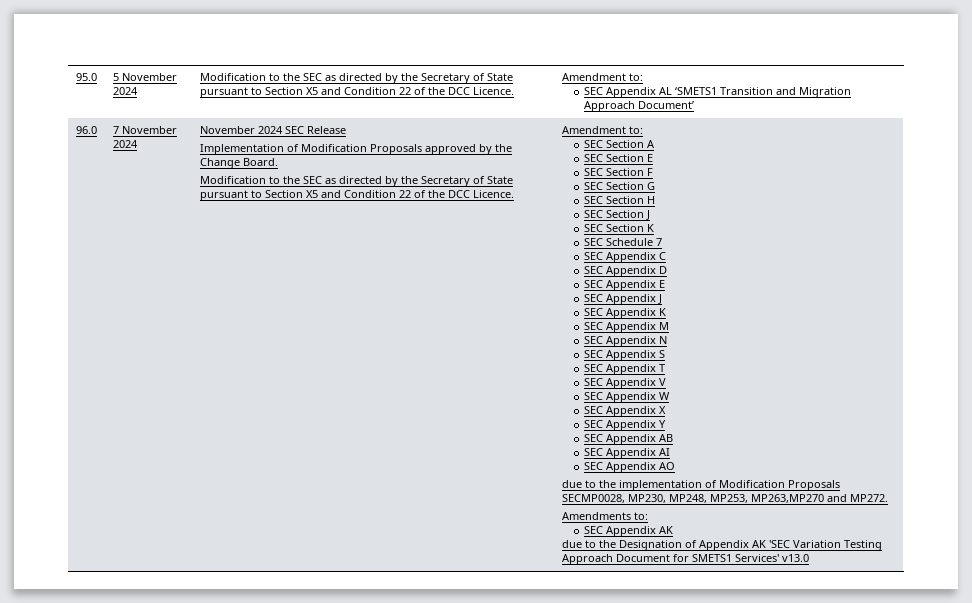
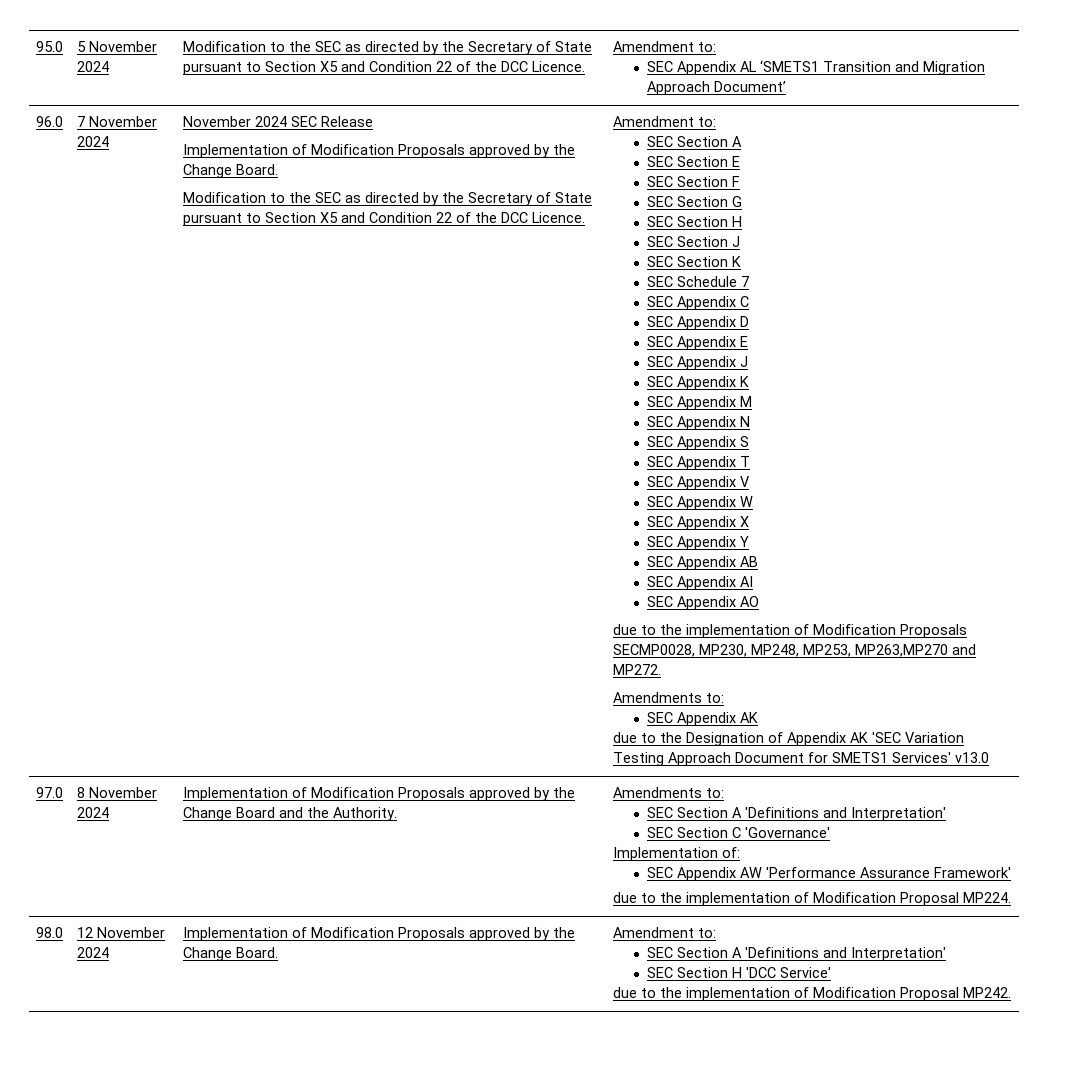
+ 97.0 | 8 November 2024 | Implementation of Modification Proposals approved by the Change Board and the Authority. | Amendments to:
+ SEC Section A 'Definitions and Interpretation'
+ SEC Section C 'Governance'
+ Implementation of:
+ SEC Appendix AW 'Performance Assurance Framework'
+ due to the implementation of Modification Proposal MP224.
+ 98.0 | 12 November 2024 | Implementation of Modification Proposals approved by the Change Board. | Amendment to:
+ SEC Section A 'Definitions and Interpretation'
+ SEC Section H 'DCC Service'
+ due to the implementation of Modification Proposal MP242.

